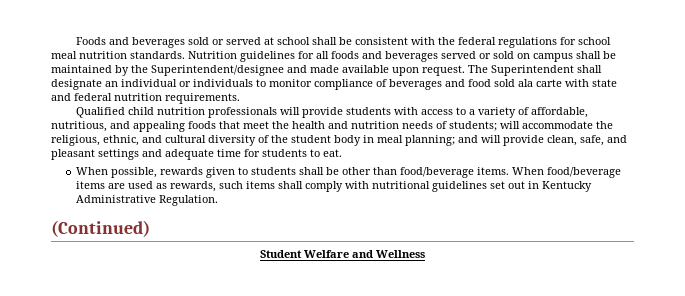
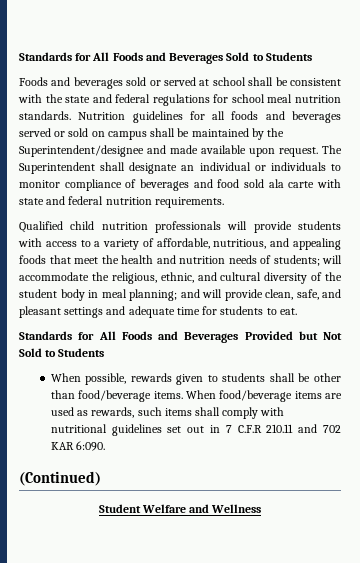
+ Standards for All Foods and Beverages Sold to Students
- Foods and beverages sold or served at school shall be consistent with the federal regulations for school meal nutrition standards.
+ Foods and beverages sold or served at school shall be consistent with the state and federal regulations for school meal nutrition standards.
+ Standards for All Foods and Beverages Provided but Not Sold to Students
- When food/beverage items are used as rewards, such items shall comply with nutritional guidelines set out in Kentucky Administrative Regulation.
+ When food/beverage items are used as rewards, such items shall comply with nutritional guidelines set out in 7 C.F.R 210.11 and 702 KAR 6:090.

